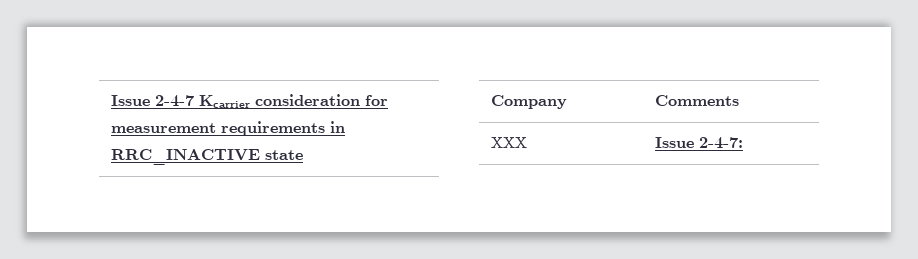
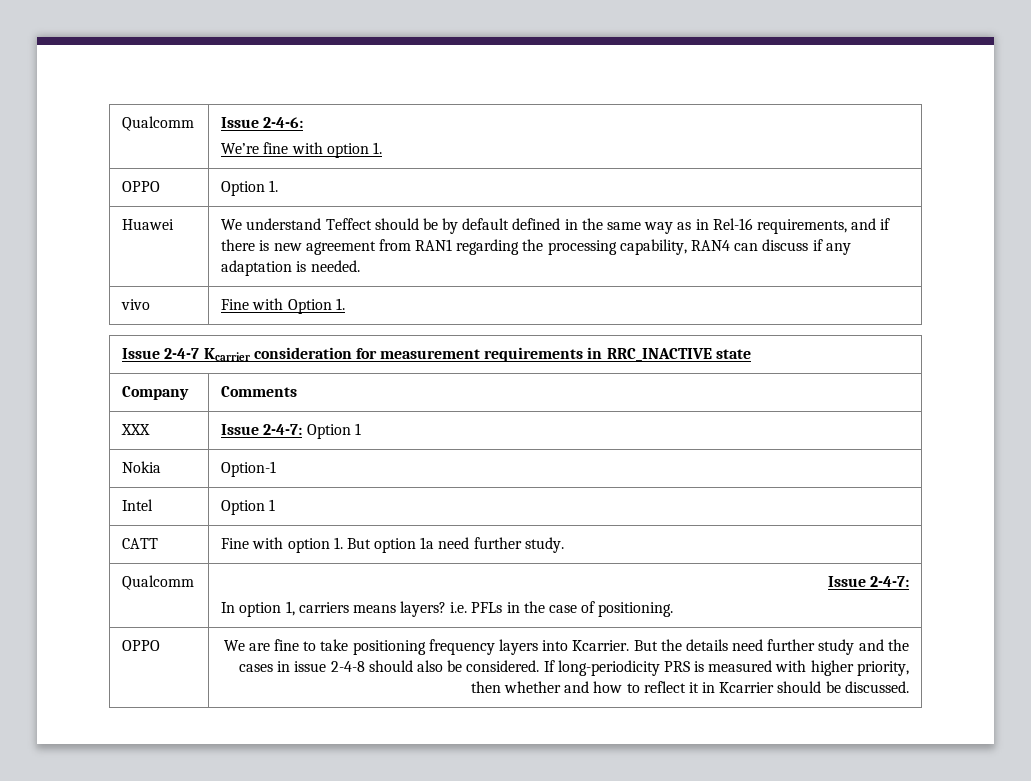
+ Qualcomm | Issue 2-4-6:
+ We’re fine with option 1.
+ OPPO | Option 1.
+ Huawei | We understand Teffect should be by default defined in the same way as in Rel-16 requirements, and if there is new agreement from RAN1 regarding the processing capability, RAN4 can discuss if any adaptation is needed.
+ vivo | Fine with Option 1.
- XXX | Issue 2-4-7:
+ XXX | Issue 2-4-7: Option 1
+ Nokia | Option-1
+ Intel | Option 1
+ CATT | Fine with option 1. But option 1a need further study.
+ Qualcomm | Issue 2-4-7:
+ In option 1, carriers means layers? i.e. PFLs in the case of positioning.
+ OPPO | We are fine to take positioning frequency layers into Kcarrier. But the details need further study and the cases in issue 2-4-8 should also be considered. If long-periodicity PRS is measured with higher priority, then whether and how to reflect it in Kcarrier should be discussed.

